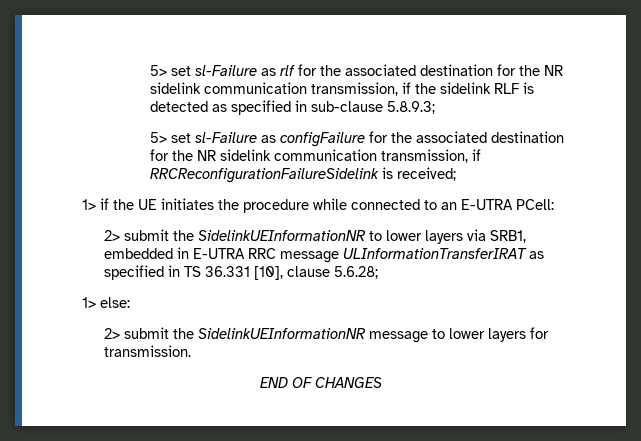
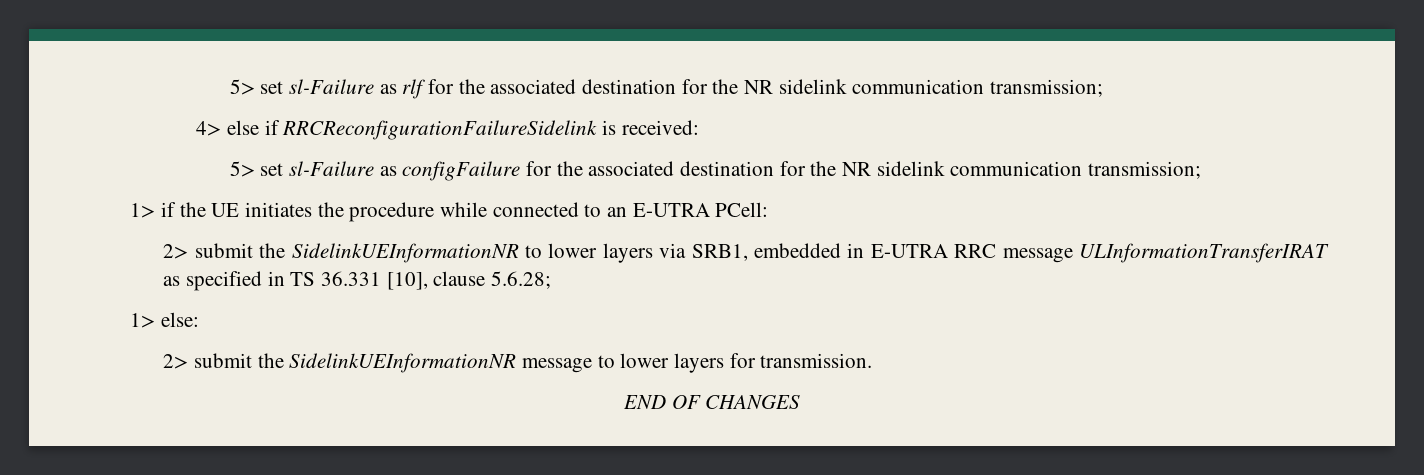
- 5> set sl-Failure as rlf for the associated destination for the NR sidelink communication transmission, if the sidelink RLF is detected as specified in sub-clause 5.8.9.3;
+ 5> set sl-Failure as rlf for the associated destination for the NR sidelink communication transmission;
+ 4> else if RRCReconfigurationFailureSidelink is received:
- 5> set sl-Failure as configFailure for the associated destination for the NR sidelink communication transmission, if RRCReconfigurationFailureSidelink is received;
+ 5> set sl-Failure as configFailure for the associated destination for the NR sidelink communication transmission;

